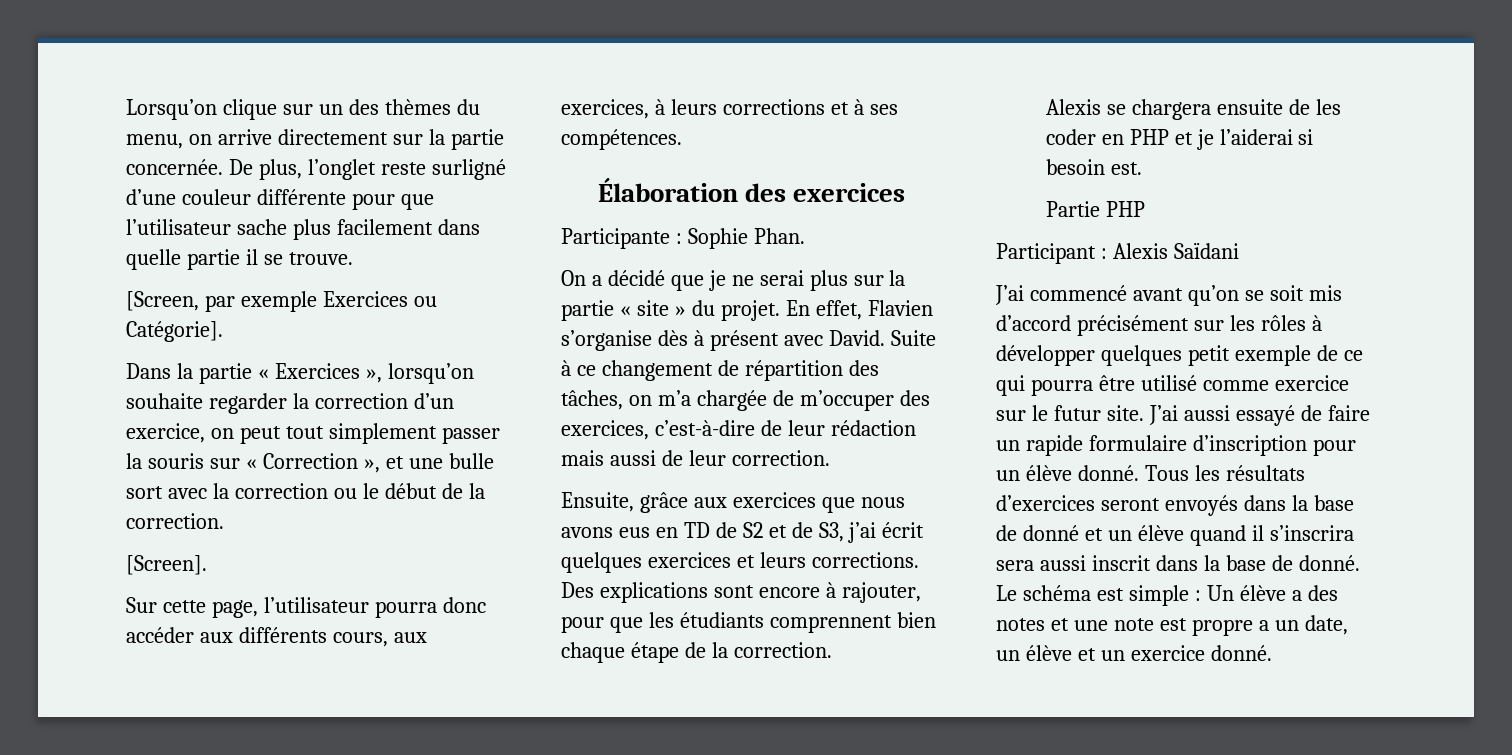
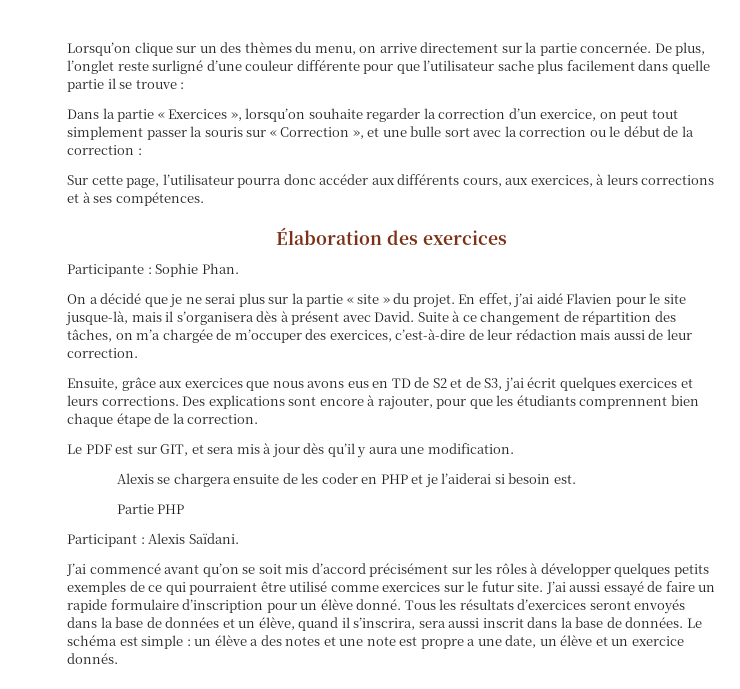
- De plus, l’onglet reste surligné d’une couleur différente pour que l’utilisateur sache plus facilement dans quelle partie il se trouve.
- [Screen, par exemple Exercices ou Catégorie].
+ De plus, l’onglet reste surligné d’une couleur différente pour que l’utilisateur sache plus facilement dans quelle partie il se trouve :
- Dans la partie « Exercices », lorsqu’on souhaite regarder la correction d’un exercice, on peut tout simplement passer la souris sur « Correction », et une bulle sort avec la correction ou le début de la correction.
- [Screen].
+ Dans la partie « Exercices », lorsqu’on souhaite regarder la correction d’un exercice, on peut tout simplement passer la souris sur « Correction », et une bulle sort avec la correction ou le début de la correction :
- En effet, Flavien s’organise dès à présent avec David.
+ En effet, j’ai aidé Flavien pour le site jusque-là, mais il s’organisera dès à présent avec David.
+ Le PDF est sur GIT, et sera mis à jour dès qu’il y aura une modification.
- Participant : Alexis Saïdani
+ Participant : Alexis Saïdani.
- J’ai commencé avant qu’on se soit mis d’accord précisément sur les rôles à développer quelques petit exemple de ce qui pourra être utilisé comme exercice sur le futur site.
+ J’ai commencé avant qu’on se soit mis d’accord précisément sur les rôles à développer quelques petits exemples de ce qui pourraient être utilisé comme exercices sur le futur site.
- Tous les résultats d’exercices seront envoyés dans la base de donné et un élève quand il s’inscrira sera aussi inscrit dans la base de donné.
+ Tous les résultats d’exercices seront envoyés dans la base de données et un élève, quand il s’inscrira, sera aussi inscrit dans la base de données.
- Le schéma est simple : Un élève a des notes et une note est propre a un date, un élève et un exercice donné.
+ Le schéma est simple : un élève a des notes et une note est propre a une date, un élève et un exercice donnés.

